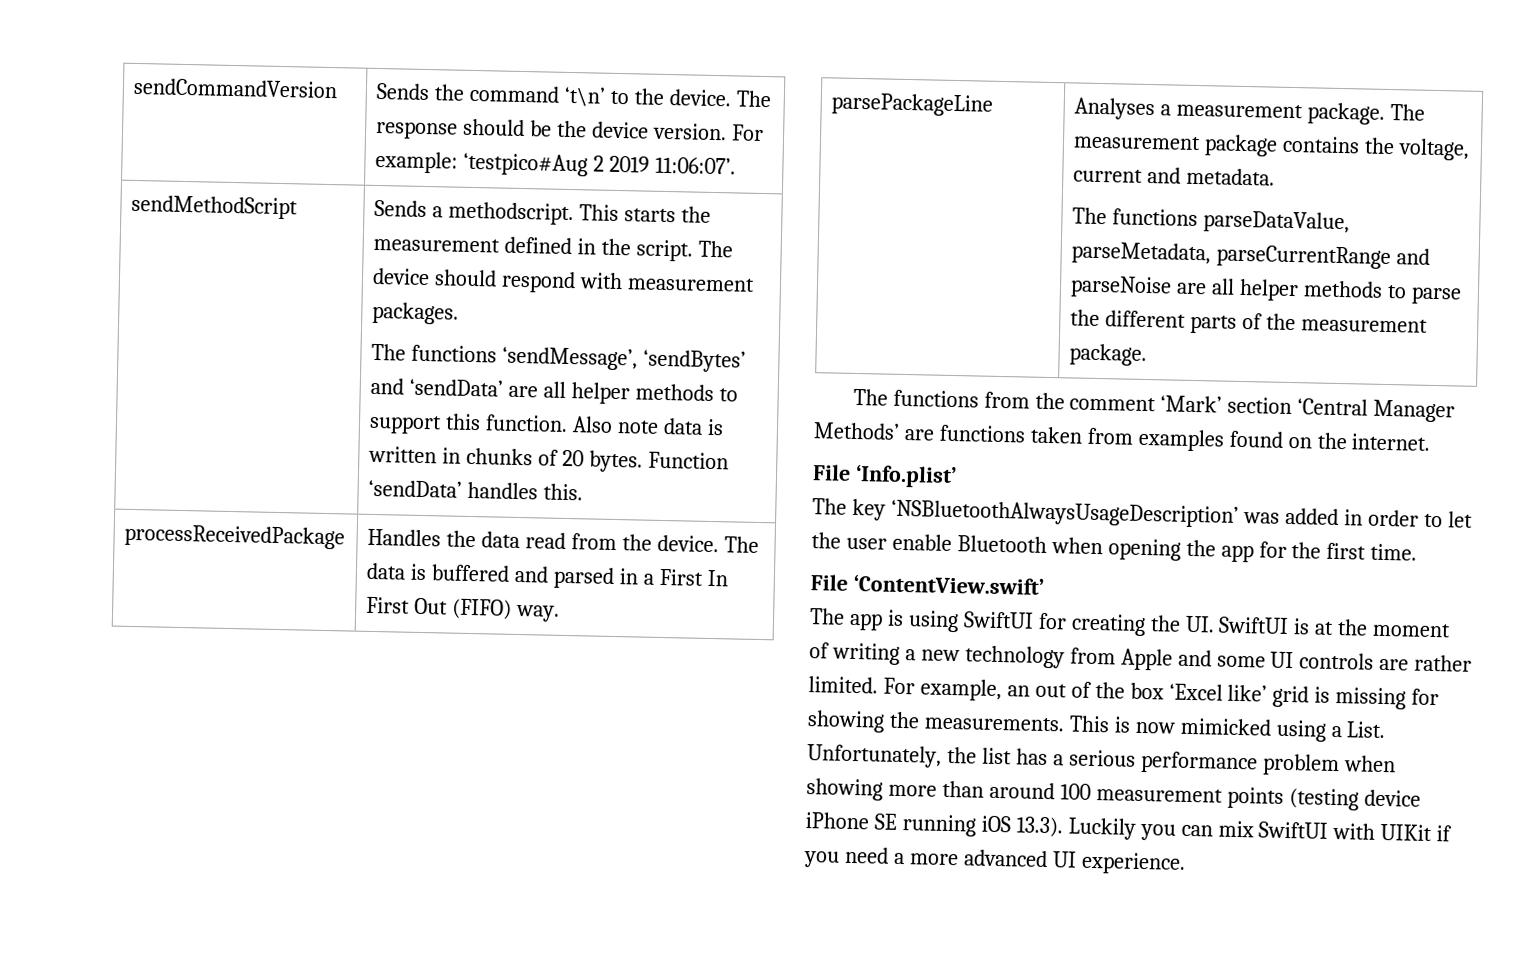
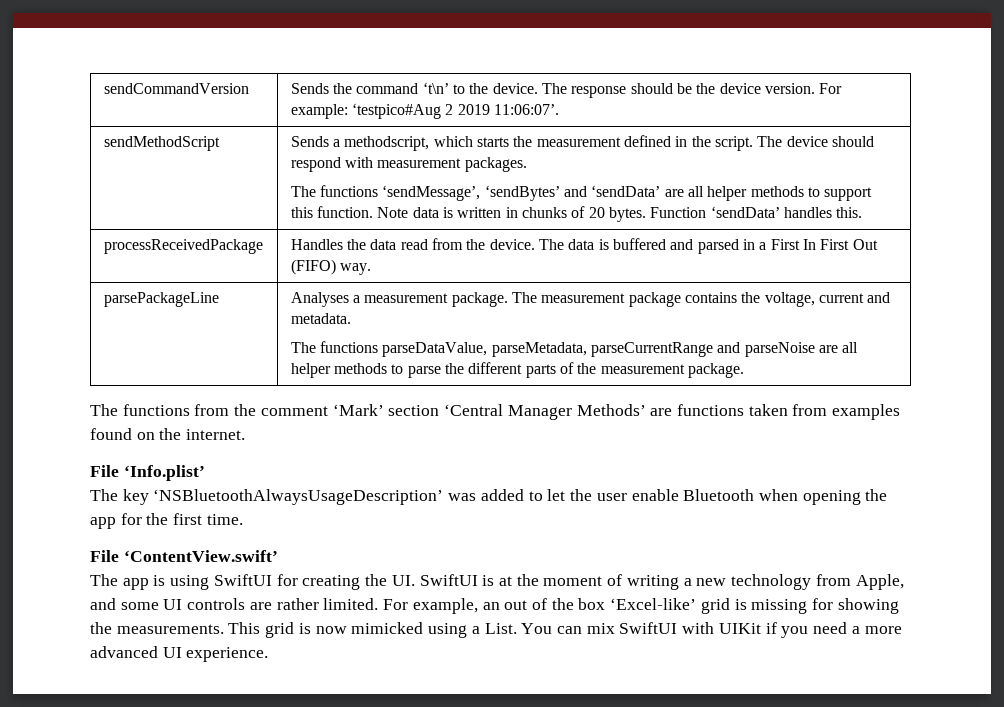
- Sends a methodscript. This starts the measurement defined in the script.
+ Sends a methodscript, which starts the measurement defined in the script.
- Also note data is written in chunks of 20 bytes.
+ Note data is written in chunks of 20 bytes.
- The key ‘NSBluetoothAlwaysUsageDescription’ was added in order to let the user enable Bluetooth when opening the app for the first time.
+ The key ‘NSBluetoothAlwaysUsageDescription’ was added to let the user enable Bluetooth when opening the app for the first time.
- The app is using SwiftUI for creating the UI. SwiftUI is at the moment of writing a new technology from Apple and some UI controls are rather limited.
+ The app is using SwiftUI for creating the UI. SwiftUI is at the moment of writing a new technology from Apple, and some UI controls are rather limited.
- For example, an out of the box ‘Excel like’ grid is missing for showing the measurements.
+ For example, an out of the box ‘Excel-like’ grid is missing for showing the measurements.
- This is now mimicked using a List.
+ This grid is now mimicked using a List.
- Unfortunately, the list has a serious performance problem when showing more than around 100 measurement points (testing device iPhone SE running iOS 13.3). Luckily you can mix SwiftUI with UIKit if you need a more advanced UI experience.
+ You can mix SwiftUI with UIKit if you need a more advanced UI experience.

